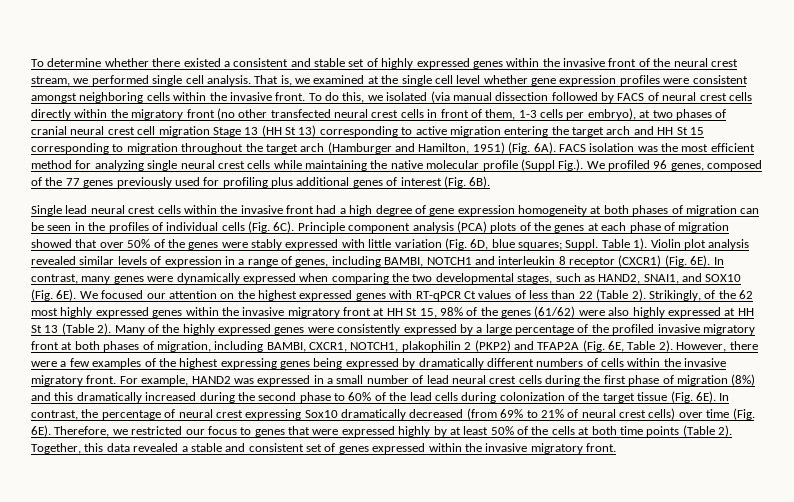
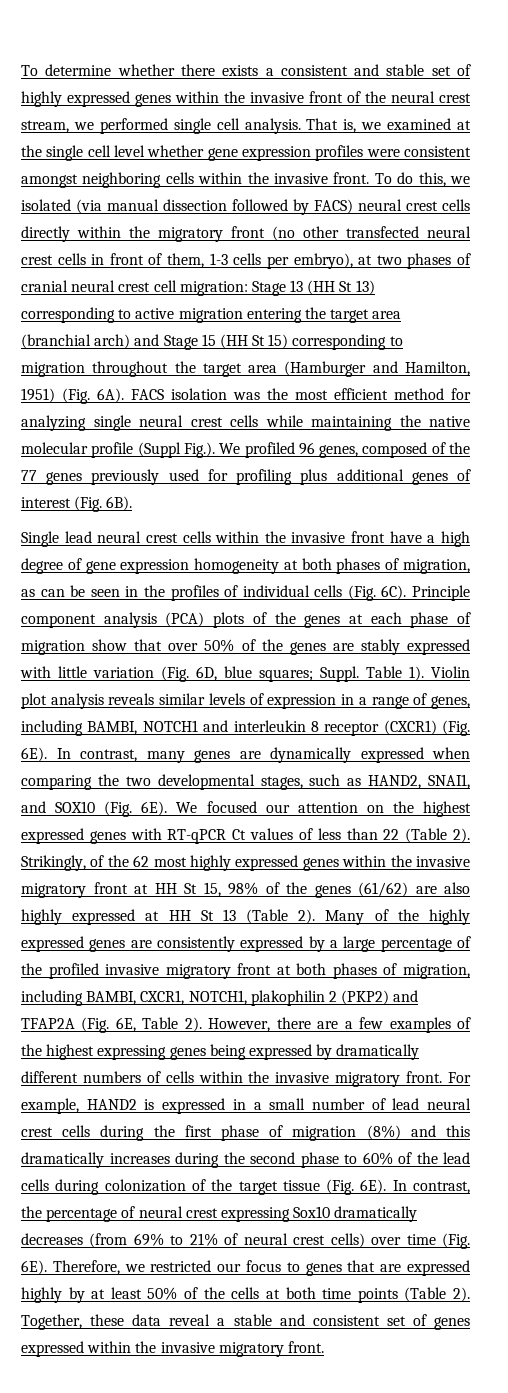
- To determine whether there existed a consistent and stable set of highly expressed genes within the invasive front of the neural crest stream, we performed single cell analysis.
+ To determine whether there exists a consistent and stable set of highly expressed genes within the invasive front of the neural crest stream, we performed single cell analysis.
- To do this, we isolated (via manual dissection followed by FACS of neural crest cells directly within the migratory front (no other transfected neural crest cells in front of them, 1-3 cells per embryo), at two phases of cranial neural crest cell migration Stage 13 (HH St 13) corresponding to active migration entering the target arch and HH St 15 corresponding to migration throughout the target arch (Hamburger and Hamilton, 1951) (Fig. 6A).
+ To do this, we isolated (via manual dissection followed by FACS) neural crest cells directly within the migratory front (no other transfected neural crest cells in front of them, 1-3 cells per embryo), at two phases of cranial neural crest cell migration: Stage 13 (HH St 13) corresponding to active migration entering the target area (branchial arch) and Stage 15 (HH St 15) corresponding to migration throughout the target area (Hamburger and Hamilton, 1951) (Fig. 6A).
- Single lead neural crest cells within the invasive front had a high degree of gene expression homogeneity at both phases of migration can be seen in the profiles of individual cells (Fig. 6C).
+ Single lead neural crest cells within the invasive front have a high degree of gene expression homogeneity at both phases of migration, as can be seen in the profiles of individual cells (Fig. 6C).
- Principle component analysis (PCA) plots of the genes at each phase of migration showed that over 50% of the genes were stably expressed with little variation (Fig. 6D, blue squares; Suppl.
+ Principle component analysis (PCA) plots of the genes at each phase of migration show that over 50% of the genes are stably expressed with little variation (Fig. 6D, blue squares; Suppl.
- Violin plot analysis revealed similar levels of expression in a range of genes, including BAMBI, NOTCH1 and interleukin 8 receptor (CXCR1) (Fig. 6E).
+ Violin plot analysis reveals similar levels of expression in a range of genes, including BAMBI, NOTCH1 and interleukin 8 receptor (CXCR1) (Fig. 6E).
- In contrast, many genes were dynamically expressed when comparing the two developmental stages, such as HAND2, SNAI1, and SOX10 (Fig. 6E).
+ In contrast, many genes are dynamically expressed when comparing the two developmental stages, such as HAND2, SNAI1, and SOX10 (Fig. 6E).
- Strikingly, of the 62 most highly expressed genes within the invasive migratory front at HH St 15, 98% of the genes (61/62) were also highly expressed at HH St 13 (Table 2).
+ Strikingly, of the 62 most highly expressed genes within the invasive migratory front at HH St 15, 98% of the genes (61/62) are also highly expressed at HH St 13 (Table 2).
- Many of the highly expressed genes were consistently expressed by a large percentage of the profiled invasive migratory front at both phases of migration, including BAMBI, CXCR1, NOTCH1, plakophilin 2 (PKP2) and TFAP2A (Fig. 6E, Table 2).
+ Many of the highly expressed genes are consistently expressed by a large percentage of the profiled invasive migratory front at both phases of migration, including BAMBI, CXCR1, NOTCH1, plakophilin 2 (PKP2) and TFAP2A (Fig. 6E, Table 2).
- However, there were a few examples of the highest expressing genes being expressed by dramatically different numbers of cells within the invasive migratory front.
+ However, there are a few examples of the highest expressing genes being expressed by dramatically different numbers of cells within the invasive migratory front.
- For example, HAND2 was expressed in a small number of lead neural crest cells during the first phase of migration (8%) and this dramatically increased during the second phase to 60% of the lead cells during colonization of the target tissue (Fig. 6E).
+ For example, HAND2 is expressed in a small number of lead neural crest cells during the first phase of migration (8%) and this dramatically increases during the second phase to 60% of the lead cells during colonization of the target tissue (Fig. 6E).
- In contrast, the percentage of neural crest expressing Sox10 dramatically decreased (from 69% to 21% of neural crest cells) over time (Fig. 6E).
+ In contrast, the percentage of neural crest expressing Sox10 dramatically decreases (from 69% to 21% of neural crest cells) over time (Fig. 6E).
- Therefore, we restricted our focus to genes that were expressed highly by at least 50% of the cells at both time points (Table 2).
+ Therefore, we restricted our focus to genes that are expressed highly by at least 50% of the cells at both time points (Table 2).
- Together, this data revealed a stable and consistent set of genes expressed within the invasive migratory front.
+ Together, these data reveal a stable and consistent set of genes expressed within the invasive migratory front.

